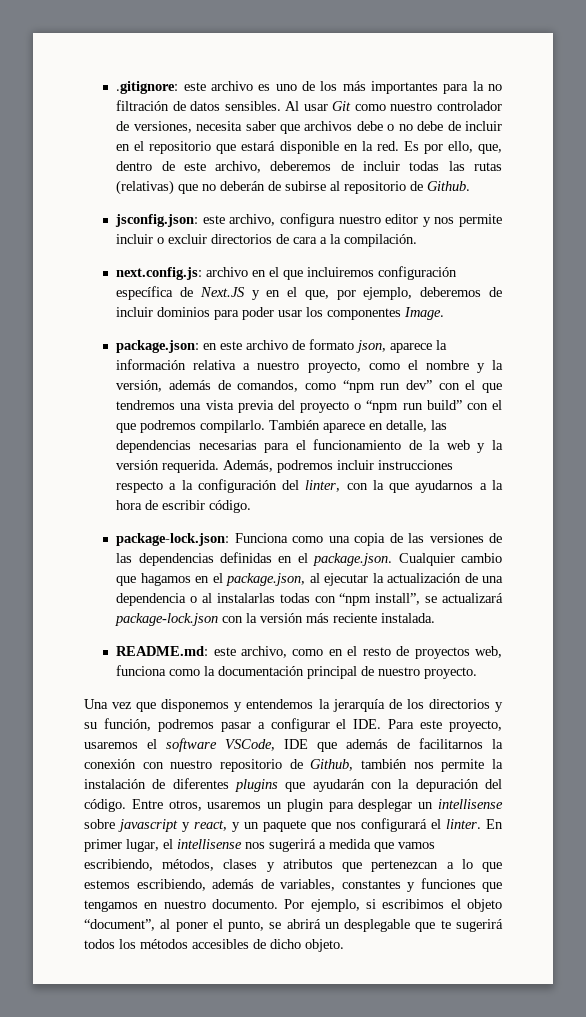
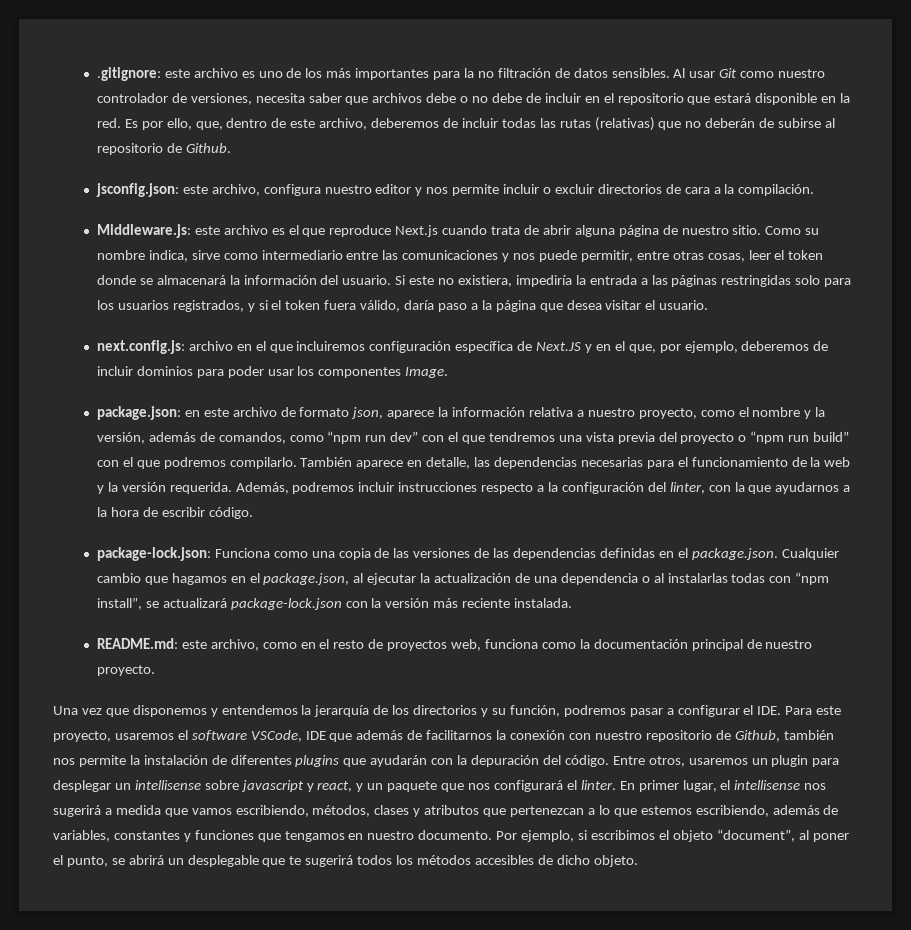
+ Middleware.js: este archivo es el que reproduce Next.js cuando trata de abrir alguna página de nuestro sitio. Como su nombre indica, sirve como intermediario entre las comunicaciones y nos puede permitir, entre otras cosas, leer el token donde se almacenará la información del usuario. Si este no existiera, impediría la entrada a las páginas restringidas solo para los usuarios registrados, y si el token fuera válido, daría paso a la página que desea visitar el usuario.

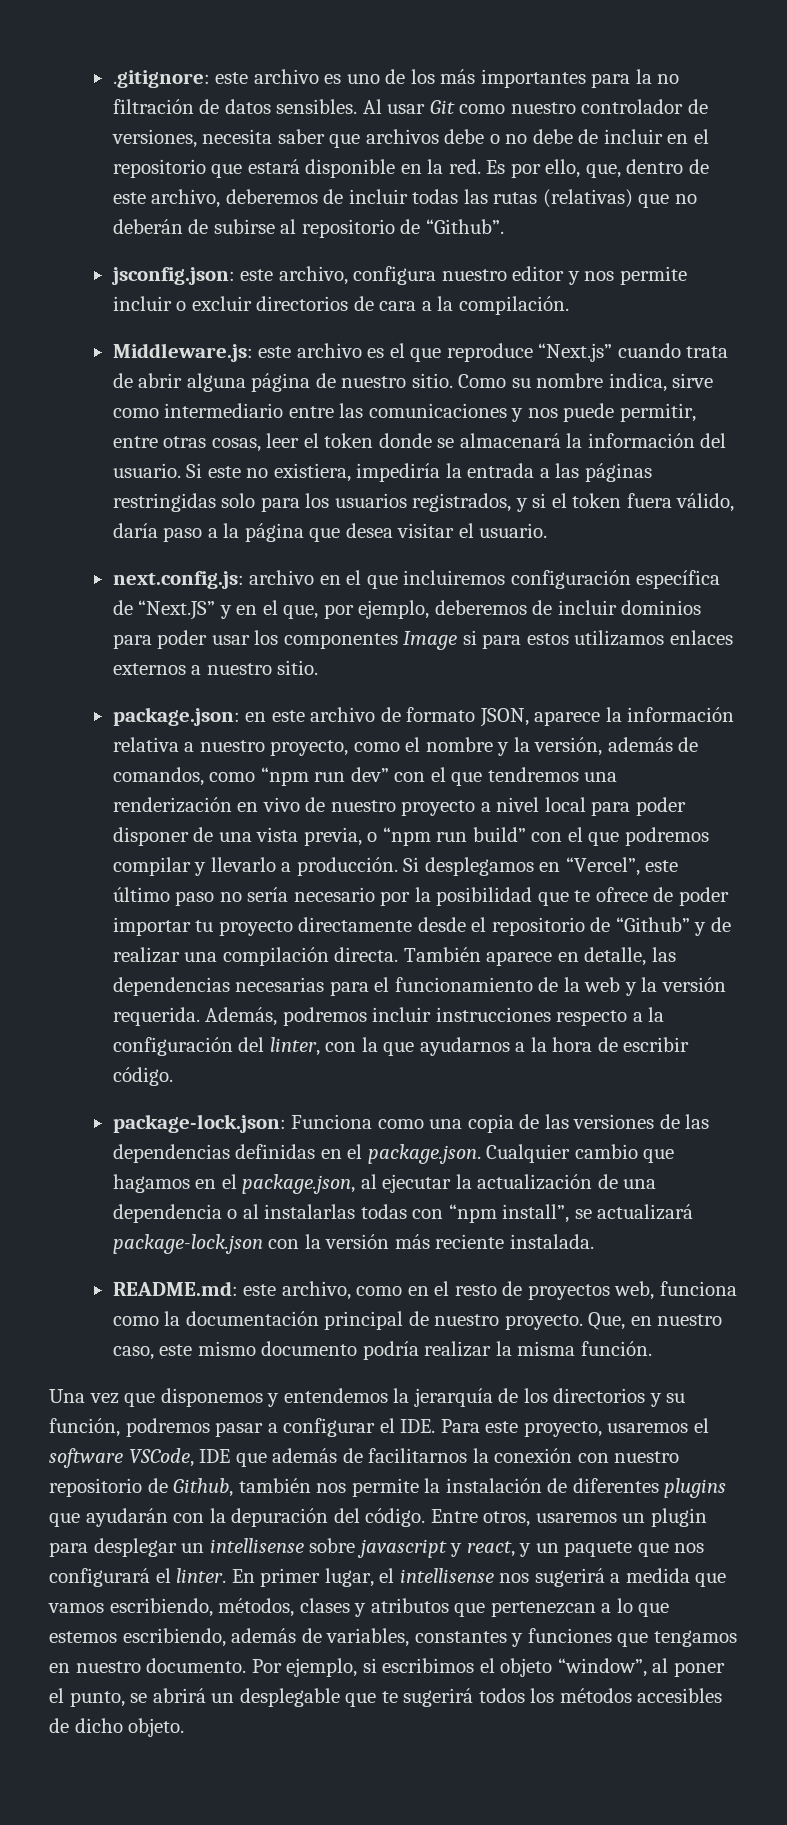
- Es por ello, que, dentro de este archivo, deberemos de incluir todas las rutas (relativas) que no deberán de subirse al repositorio de Github.
+ Es por ello, que, dentro de este archivo, deberemos de incluir todas las rutas (relativas) que no deberán de subirse al repositorio de “Github”.
- Middleware.js: este archivo es el que reproduce Next.js cuando trata de abrir alguna página de nuestro sitio.
+ Middleware.js: este archivo es el que reproduce “Next.js” cuando trata de abrir alguna página de nuestro sitio.
- next.config.js: archivo en el que incluiremos configuración específica de Next.JS y en el que, por ejemplo, deberemos de incluir dominios para poder usar los componentes Image.
+ next.config.js: archivo en el que incluiremos configuración específica de “Next.JS” y en el que, por ejemplo, deberemos de incluir dominios para poder usar los componentes Image si para estos utilizamos enlaces externos a nuestro sitio.
- package.json: en este archivo de formato json, aparece la información relativa a nuestro proyecto, como el nombre y la versión, además de comandos, como “npm run dev” con el que tendremos una vista previa del proyecto o “npm run build” con el que podremos compilarlo.
+ package.json: en este archivo de formato JSON, aparece la información relativa a nuestro proyecto, como el nombre y la versión, además de comandos, como “npm run dev” con el que tendremos una renderización en vivo de nuestro proyecto a nivel local para poder disponer de una vista previa, o “npm run build” con el que podremos compilar y llevarlo a producción. Si desplegamos en “Vercel”, este último paso no sería necesario por la posibilidad que te ofrece de poder importar tu proyecto directamente desde el repositorio de “Github” y de realizar una compilación directa.
+ Que, en nuestro caso, este mismo documento podría realizar la misma función.
- Por ejemplo, si escribimos el objeto “document”, al poner el punto, se abrirá un desplegable que te sugerirá todos los métodos accesibles de dicho objeto.
+ Por ejemplo, si escribimos el objeto “window”, al poner el punto, se abrirá un desplegable que te sugerirá todos los métodos accesibles de dicho objeto.

